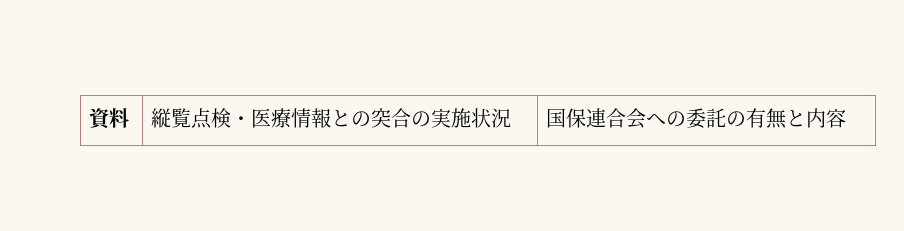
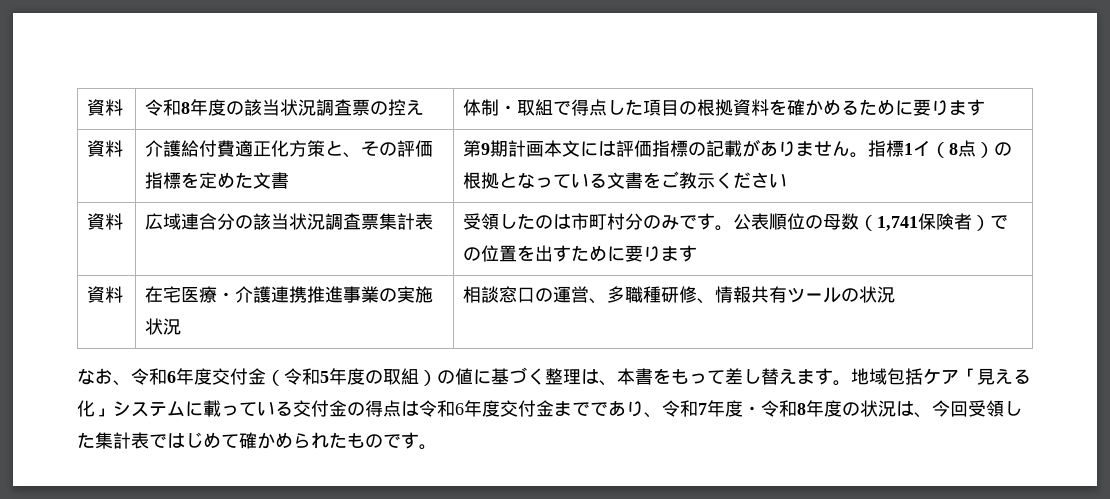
- 資料 | 縦覧点検・医療情報との突合の実施状況 | 国保連合会への委託の有無と内容
+ 資料 | 令和8年度の該当状況調査票の控え | 体制・取組で得点した項目の根拠資料を確かめるために要ります
+ 資料 | 介護給付費適正化方策と、その評価指標を定めた文書 | 第9期計画本文には評価指標の記載がありません。指標1イ（8点）の根拠となっている文書をご教示ください
+ 資料 | 広域連合分の該当状況調査票集計表 | 受領したのは市町村分のみです。公表順位の母数（1,741保険者）での位置を出すために要ります
+ 資料 | 在宅医療・介護連携推進事業の実施状況 | 相談窓口の運営、多職種研修、情報共有ツールの状況
+ なお、令和6年度交付金（令和5年度の取組）の値に基づく整理は、本書をもって差し替えます。地域包括ケア「見える化」システムに載っている交付金の得点は令和6年度交付金までであり、令和7年度・令和8年度の状況は、今回受領した集計表ではじめて確かめられたものです。

